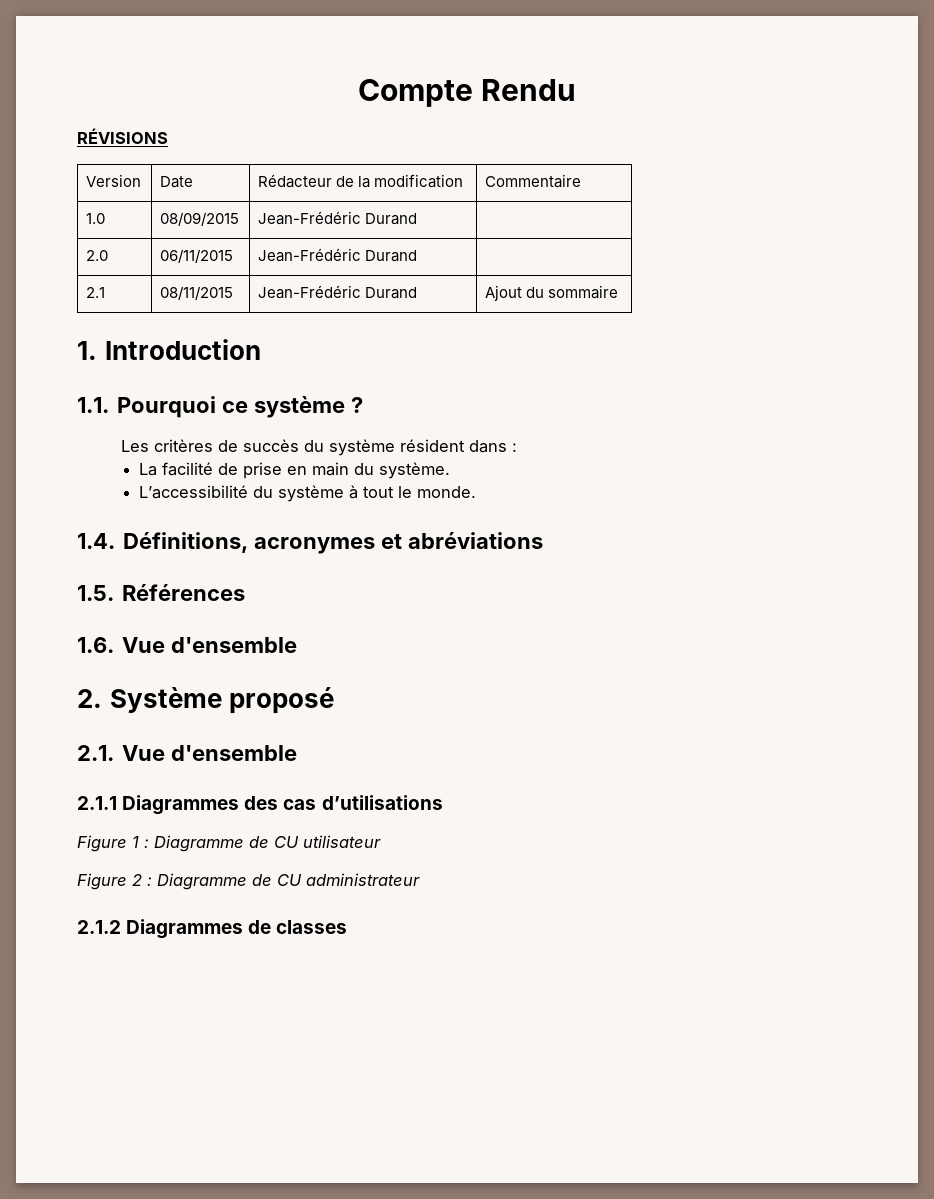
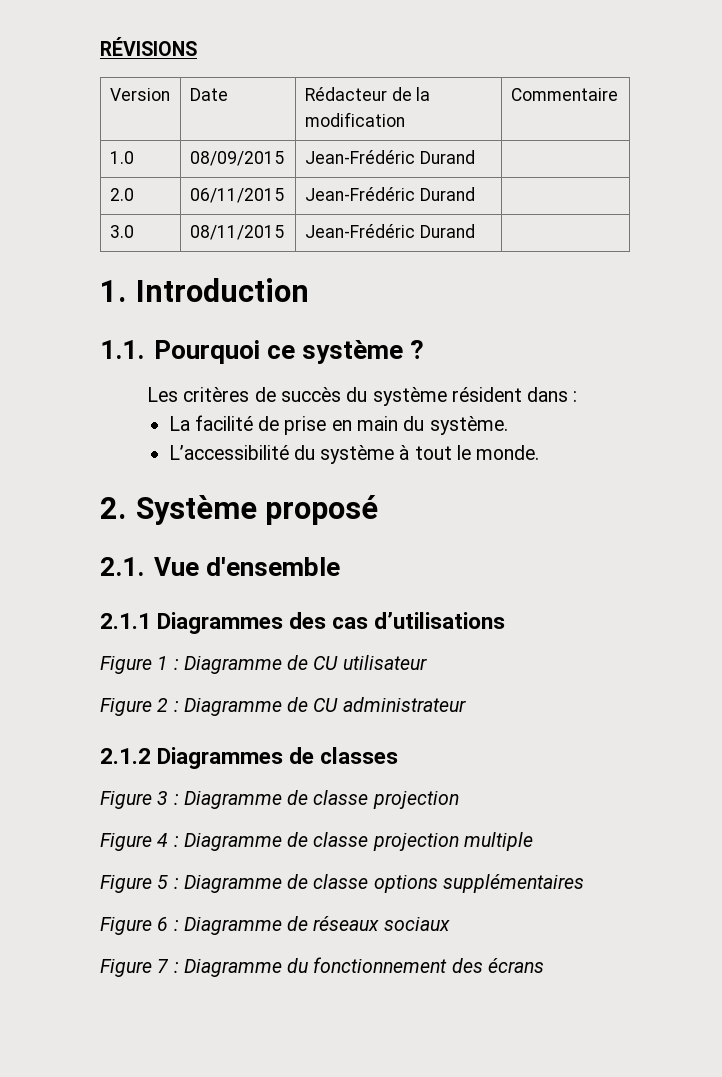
- Compte Rendu
- 2.1 | 08/11/2015 | Jean-Frédéric Durand | Ajout du sommaire
+ 3.0 | 08/11/2015 | Jean-Frédéric Durand |
- 1.4. Définitions, acronymes et abréviations
- 1.5. Références
- 1.6. Vue d'ensemble
+ Figure 3 : Diagramme de classe projection
+ Figure 4 : Diagramme de classe projection multiple
+ Figure 5 : Diagramme de classe options supplémentaires
+ Figure 6 : Diagramme de réseaux sociaux
+ Figure 7 : Diagramme du fonctionnement des écrans

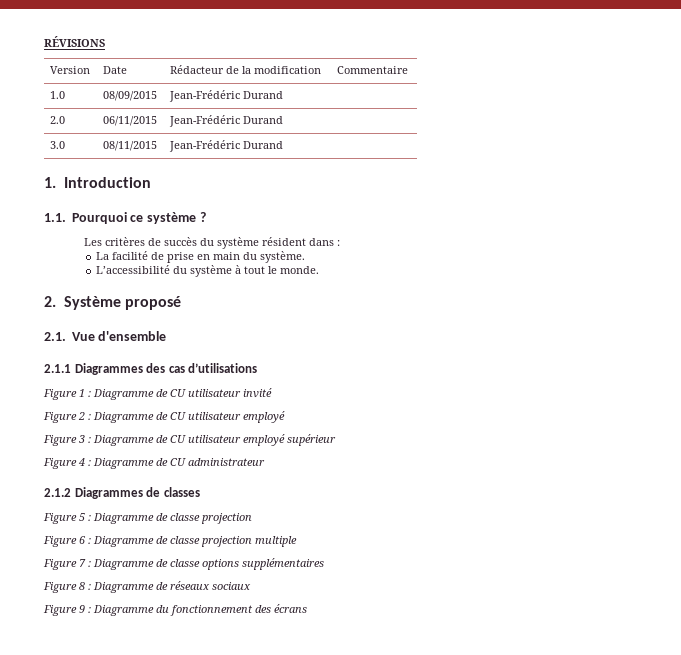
- Figure 1 : Diagramme de CU utilisateur
+ Figure 1 : Diagramme de CU utilisateur invité
- Figure 2 : Diagramme de CU administrateur
+ Figure 2 : Diagramme de CU utilisateur employé
+ Figure 3 : Diagramme de CU utilisateur employé supérieur
+ Figure 4 : Diagramme de CU administrateur
- Figure 3 : Diagramme de classe projection
+ Figure 5 : Diagramme de classe projection
- Figure 4 : Diagramme de classe projection multiple
+ Figure 6 : Diagramme de classe projection multiple
- Figure 5 : Diagramme de classe options supplémentaires
+ Figure 7 : Diagramme de classe options supplémentaires
- Figure 6 : Diagramme de réseaux sociaux
+ Figure 8 : Diagramme de réseaux sociaux
- Figure 7 : Diagramme du fonctionnement des écrans
+ Figure 9 : Diagramme du fonctionnement des écrans

